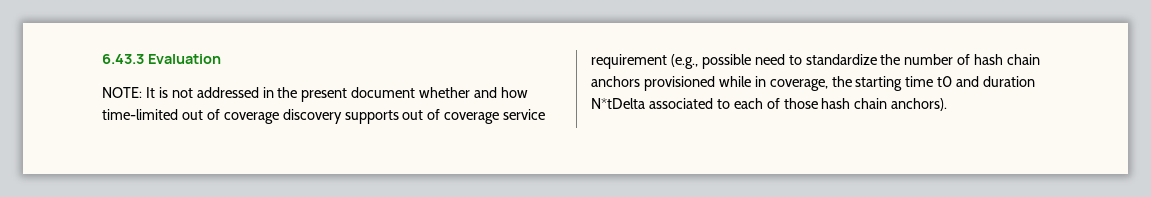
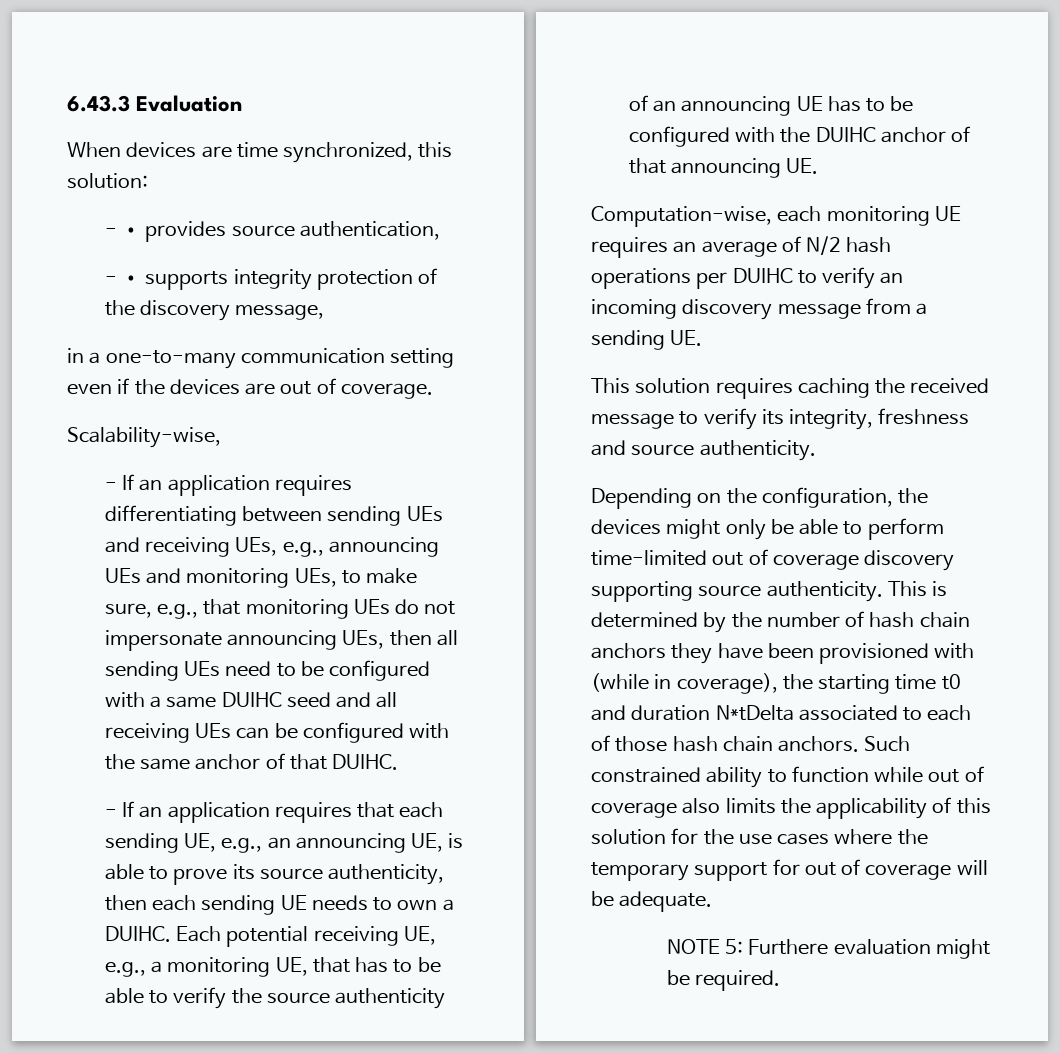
- NOTE: It is not addressed in the present document whether and how time-limited out of coverage discovery supports out of coverage service requirement (e.g., possible need to standardize the number of hash chain anchors provisioned while in coverage, the starting time t0 and duration N*tDelta associated to each of those hash chain anchors).
+ When devices are time synchronized, this solution:
+ - • provides source authentication,
+ - • supports integrity protection of the discovery message,
+ in a one-to-many communication setting even if the devices are out of coverage.
+ Scalability-wise,
+ - If an application requires differentiating between sending UEs and receiving UEs, e.g., announcing UEs and monitoring UEs, to make sure, e.g., that monitoring UEs do not impersonate announcing UEs, then all sending UEs need to be configured with a same DUIHC seed and all receiving UEs can be configured with the same anchor of that DUIHC.
+ - If an application requires that each sending UE, e.g., an announcing UE, is able to prove its source authenticity, then each sending UE needs to own a DUIHC. Each potential receiving UE, e.g., a monitoring UE, that has to be able to verify the source authenticity of an announcing UE has to be configured with the DUIHC anchor of that announcing UE.
+ Computation-wise, each monitoring UE requires an average of N/2 hash operations per DUIHC to verify an incoming discovery message from a sending UE.
+ This solution requires caching the received message to verify its integrity, freshness and source authenticity.
+ Depending on the configuration, the devices might only be able to perform time-limited out of coverage discovery supporting source authenticity. This is determined by the number of hash chain anchors they have been provisioned with (while in coverage), the starting time t0 and duration N*tDelta associated to each of those hash chain anchors. Such constrained ability to function while out of coverage also limits the applicability of this solution for the use cases where the temporary support for out of coverage will be adequate.
+ NOTE 5: Furthere evaluation might be required.

